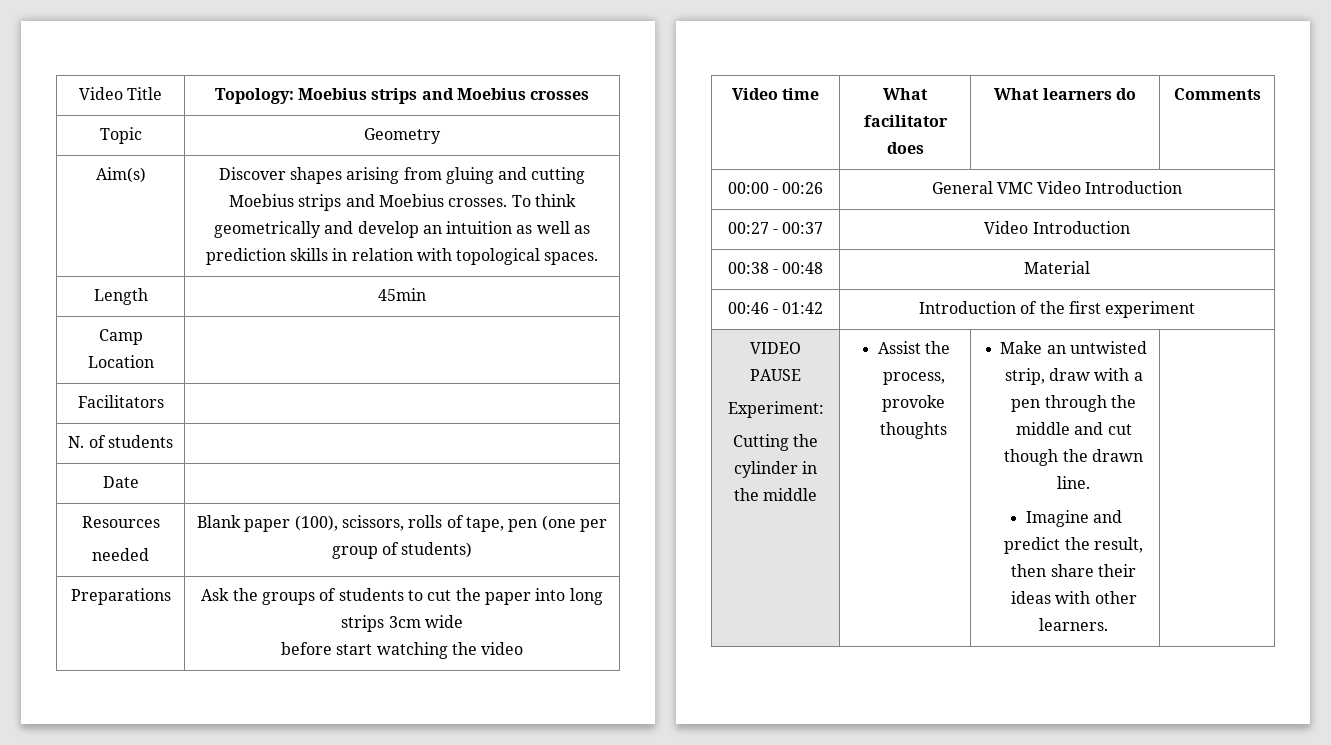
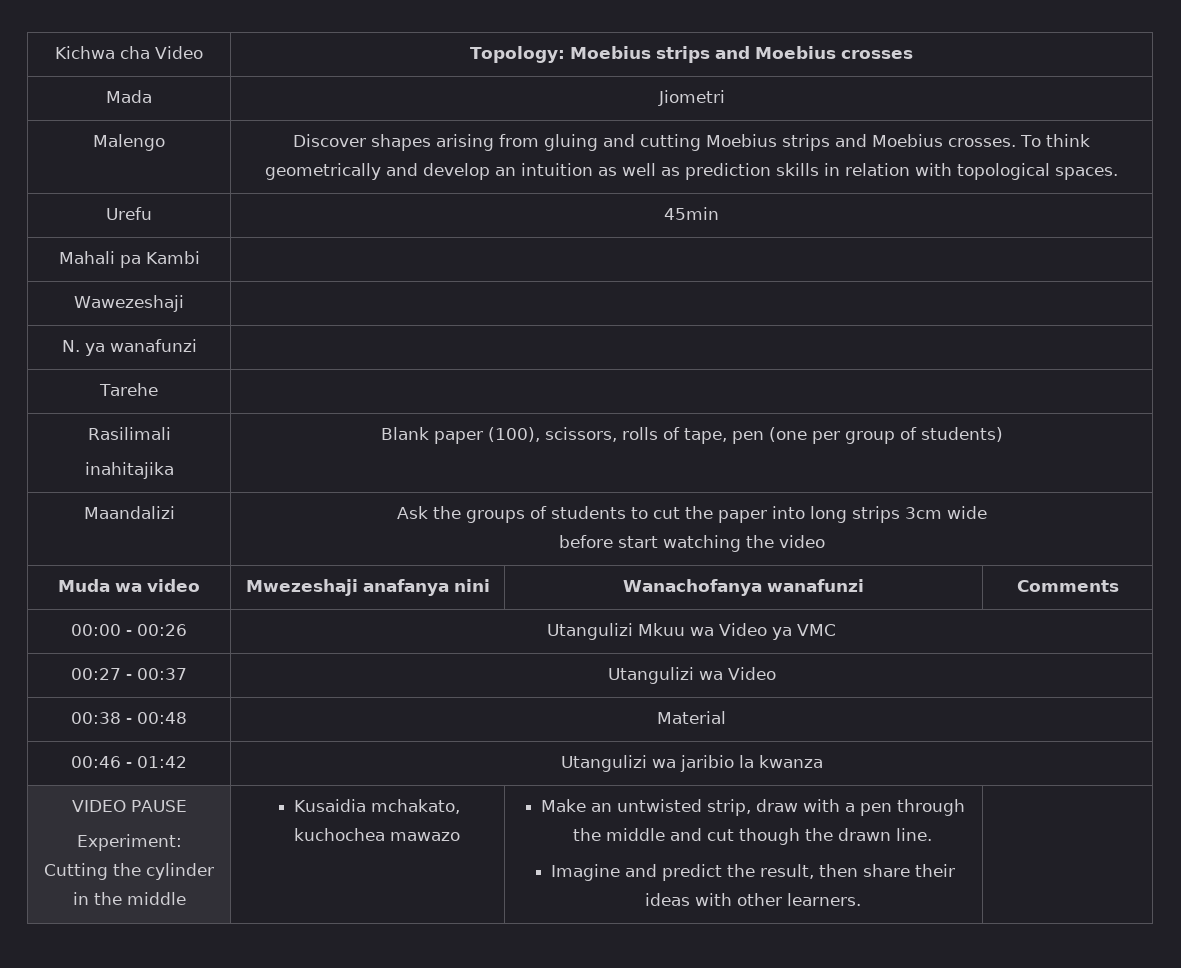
- Video Title | Topology: Moebius strips and Moebius crosses
+ Kichwa cha Video | Topology: Moebius strips and Moebius crosses
- Topic | Geometry
- Aim(s) | Discover shapes arising from gluing and cutting Moebius strips and Moebius crosses. To think geometrically and develop an intuition as well as prediction skills in relation with topological spaces.
+ Mada | Jiometri
+ Malengo | Discover shapes arising from gluing and cutting Moebius strips and Moebius crosses. To think geometrically and develop an intuition as well as prediction skills in relation with topological spaces.
- Length | 45min
+ Urefu | 45min
- Camp Location |
- Facilitators |
- N. of students |
- Date |
- Resources
- needed | Blank paper (100), scissors, rolls of tape, pen (one per group of students)
+ Mahali pa Kambi |
+ Wawezeshaji |
+ N. ya wanafunzi |
+ Tarehe |
+ Rasilimali
+ inahitajika | Blank paper (100), scissors, rolls of tape, pen (one per group of students)
- Preparations | Ask the groups of students to cut the paper into long strips 3cm wide
+ Maandalizi | Ask the groups of students to cut the paper into long strips 3cm wide
- Video time | What facilitator does | What learners do | Comments
+ Muda wa video | Mwezeshaji anafanya nini | Wanachofanya wanafunzi | Comments
- 00:00 - 00:26 | General VMC Video Introduction
+ 00:00 - 00:26 | Utangulizi Mkuu wa Video ya VMC
- 00:27 - 00:37 | Video Introduction
+ 00:27 - 00:37 | Utangulizi wa Video
- 00:46 - 01:42 | Introduction of the first experiment
+ 00:46 - 01:42 | Utangulizi wa jaribio la kwanza
- Assist the process, provoke thoughts
+ Kusaidia mchakato, kuchochea mawazo

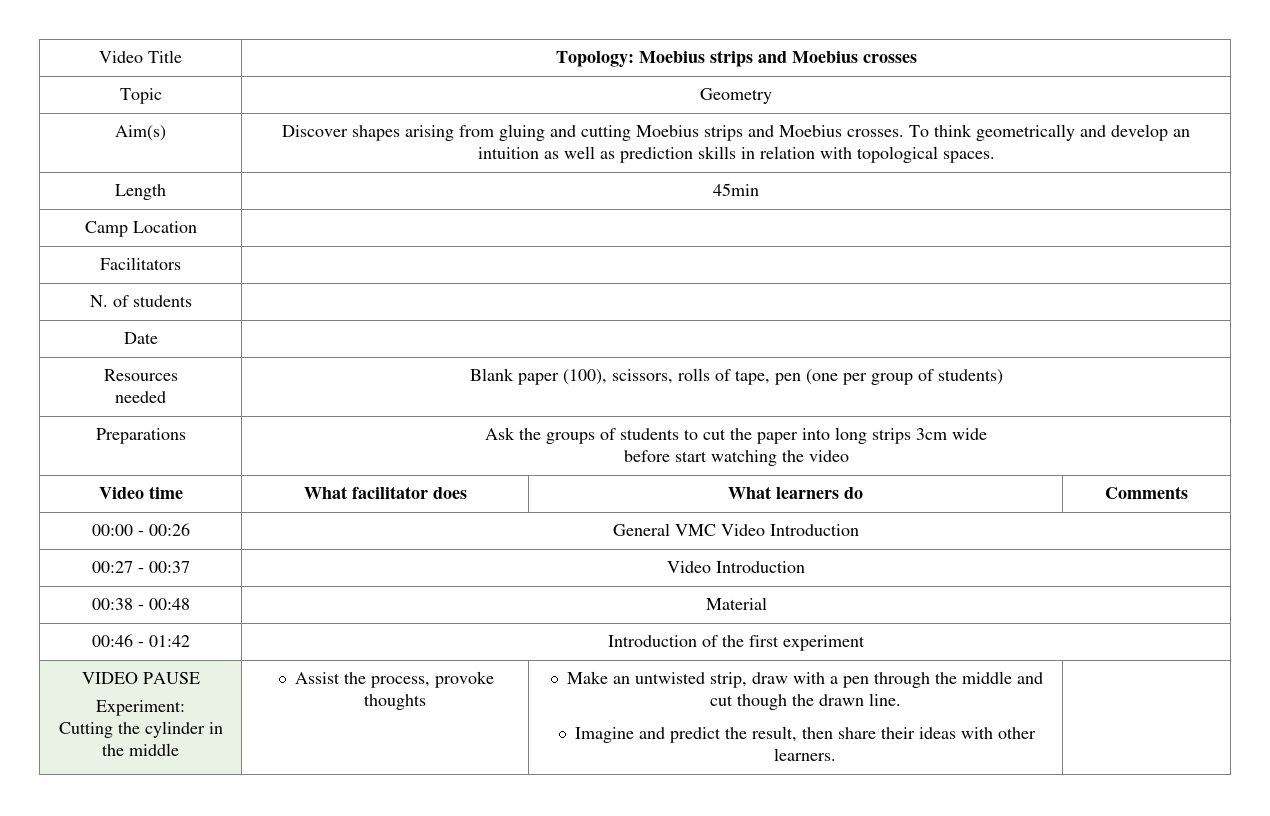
- Kichwa cha Video | Topology: Moebius strips and Moebius crosses
+ Video Title | Topology: Moebius strips and Moebius crosses
- Mada | Jiometri
- Malengo | Discover shapes arising from gluing and cutting Moebius strips and Moebius crosses. To think geometrically and develop an intuition as well as prediction skills in relation with topological spaces.
+ Topic | Geometry
+ Aim(s) | Discover shapes arising from gluing and cutting Moebius strips and Moebius crosses. To think geometrically and develop an intuition as well as prediction skills in relation with topological spaces.
- Urefu | 45min
+ Length | 45min
- Mahali pa Kambi |
- Wawezeshaji |
- N. ya wanafunzi |
- Tarehe |
- Rasilimali
- inahitajika | Blank paper (100), scissors, rolls of tape, pen (one per group of students)
+ Camp Location |
+ Facilitators |
+ N. of students |
+ Date |
+ Resources
+ needed | Blank paper (100), scissors, rolls of tape, pen (one per group of students)
- Maandalizi | Ask the groups of students to cut the paper into long strips 3cm wide
+ Preparations | Ask the groups of students to cut the paper into long strips 3cm wide
- Muda wa video | Mwezeshaji anafanya nini | Wanachofanya wanafunzi | Comments
- 00:00 - 00:26 | Utangulizi Mkuu wa Video ya VMC
+ Video time | What facilitator does | What learners do | Comments
+ 00:00 - 00:26 | General VMC Video Introduction
- 00:27 - 00:37 | Utangulizi wa Video
+ 00:27 - 00:37 | Video Introduction
- 00:46 - 01:42 | Utangulizi wa jaribio la kwanza
+ 00:46 - 01:42 | Introduction of the first experiment
- Kusaidia mchakato, kuchochea mawazo
+ Assist the process, provoke thoughts

